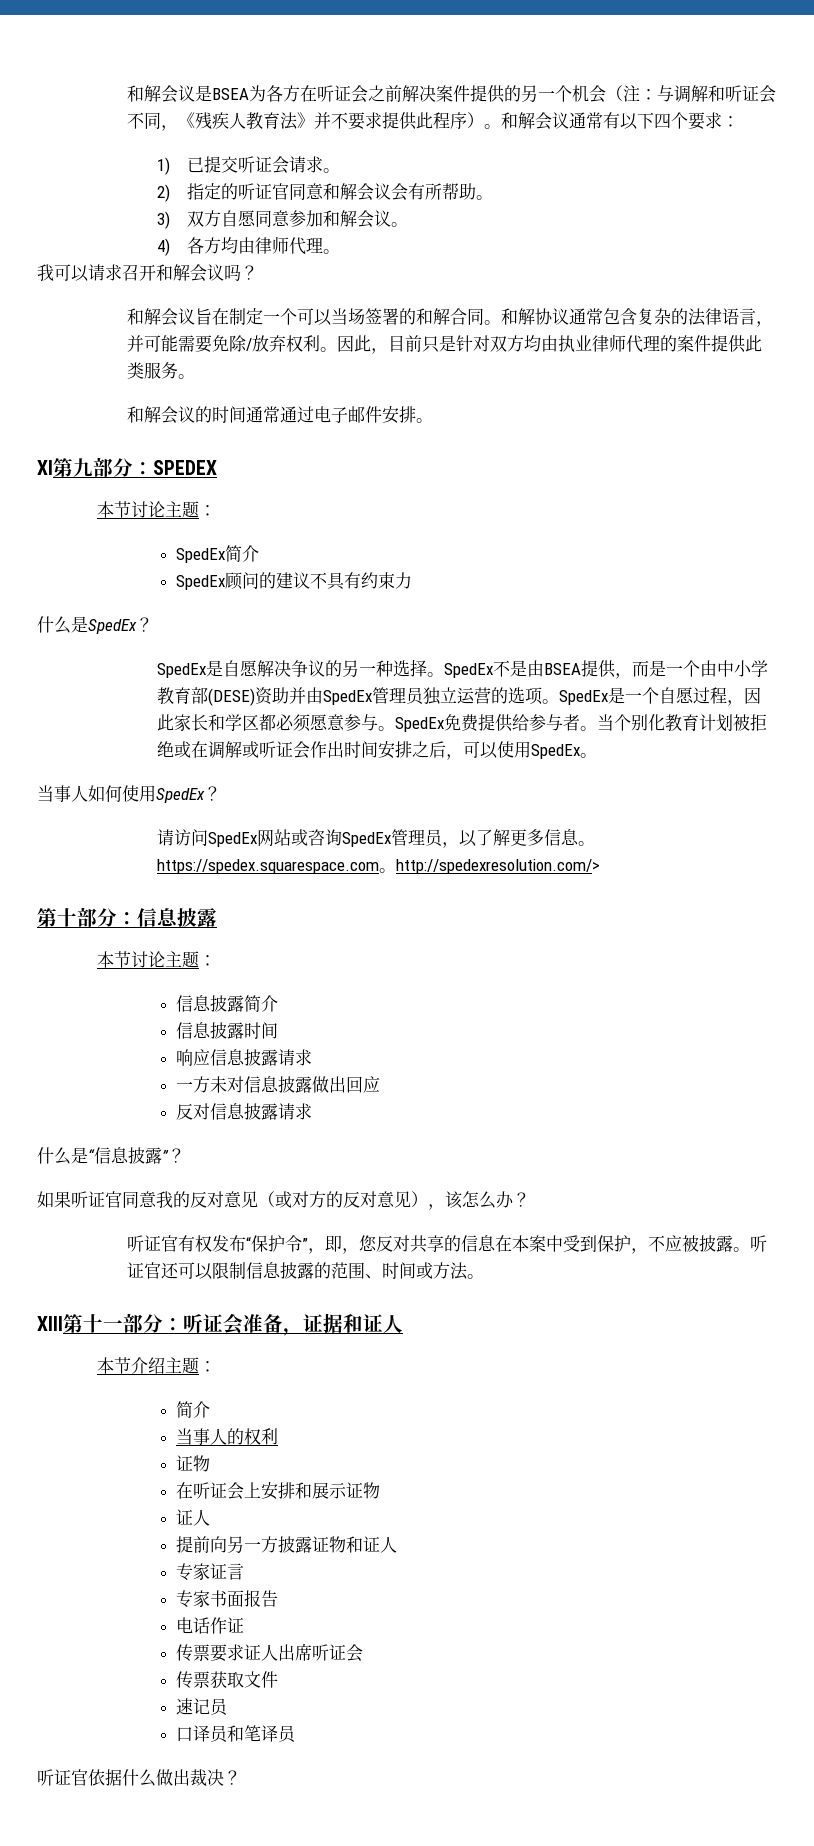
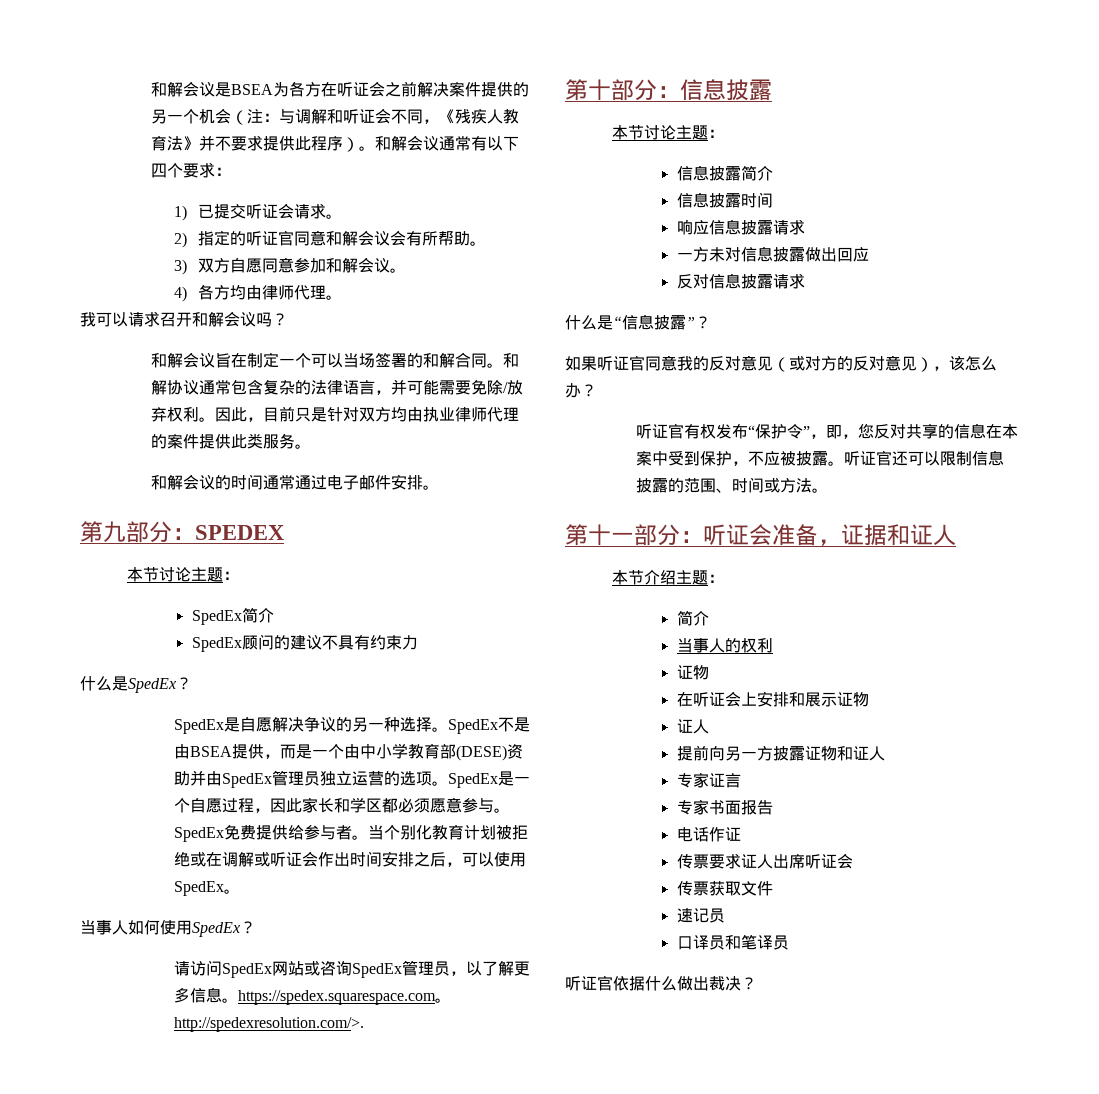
- XI第九部分：SPEDEX
+ 第九部分：SPEDEX
- 请访问SpedEx网站或咨询SpedEx管理员，以了解更多信息。https://spedex.squarespace.com。http://spedexresolution.com/>
+ 请访问SpedEx网站或咨询SpedEx管理员，以了解更多信息。https://spedex.squarespace.com。http://spedexresolution.com/>.
- XIII第十一部分：听证会准备，证据和证人
+ 第十一部分：听证会准备，证据和证人

